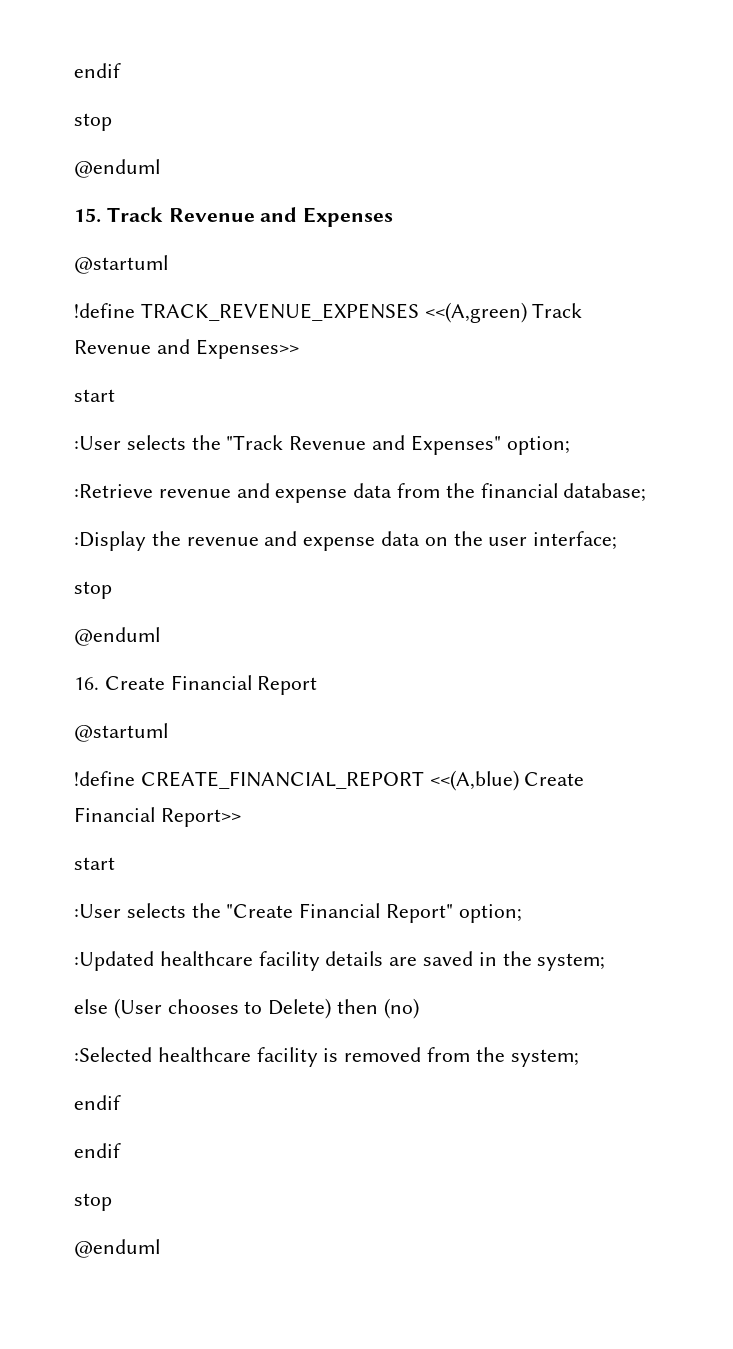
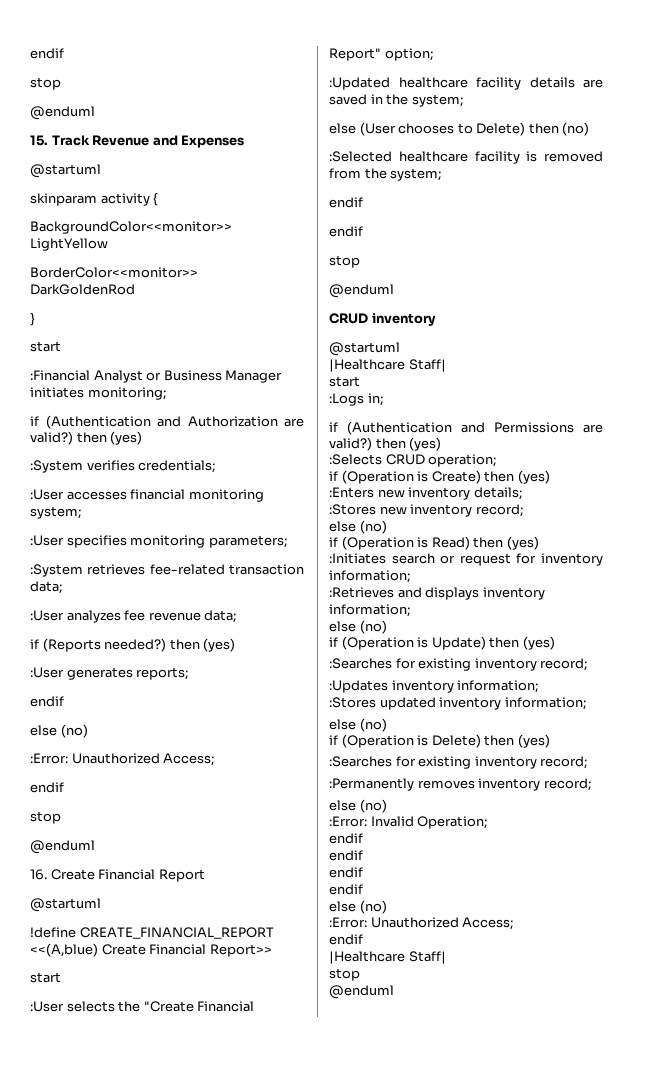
- !define TRACK_REVENUE_EXPENSES <<(A,green) Track Revenue and Expenses>>
+ skinparam activity {
+ BackgroundColor<<monitor>> LightYellow
+ BorderColor<<monitor>> DarkGoldenRod
+ }
  start
- :User selects the "Track Revenue and Expenses" option;
- :Retrieve revenue and expense data from the financial database;
- :Display the revenue and expense data on the user interface;
+ :Financial Analyst or Business Manager initiates monitoring;
+ if (Authentication and Authorization are valid?) then (yes)
+ :System verifies credentials;
+ :User accesses financial monitoring system;
+ :User specifies monitoring parameters;
+ :System retrieves fee-related transaction data;
+ :User analyzes fee revenue data;
+ if (Reports needed?) then (yes)
+ :User generates reports;
+ endif
+ else (no)
+ :Error: Unauthorized Access;
+ endif
+ CRUD inventory
+ @startuml
+ |Healthcare Staff|
+ start
+ :Logs in;
+ if (Authentication and Permissions are valid?) then (yes)
+ :Selects CRUD operation;
+ if (Operation is Create) then (yes)
+ :Enters new inventory details;
+ :Stores new inventory record;
+ else (no)
+ if (Operation is Read) then (yes)
+ :Initiates search or request for inventory information;
+ :Retrieves and displays inventory information;
+ else (no)
+ if (Operation is Update) then (yes)
+ :Searches for existing inventory record;
+ :Updates inventory information;
+ :Stores updated inventory information;
+ else (no)
+ if (Operation is Delete) then (yes)
+ :Searches for existing inventory record;
+ :Permanently removes inventory record;
+ else (no)
+ :Error: Invalid Operation;
+ endif
+ endif
+ endif
+ endif
+ else (no)
+ :Error: Unauthorized Access;
+ endif
+ |Healthcare Staff|
+ stop
+ @enduml

